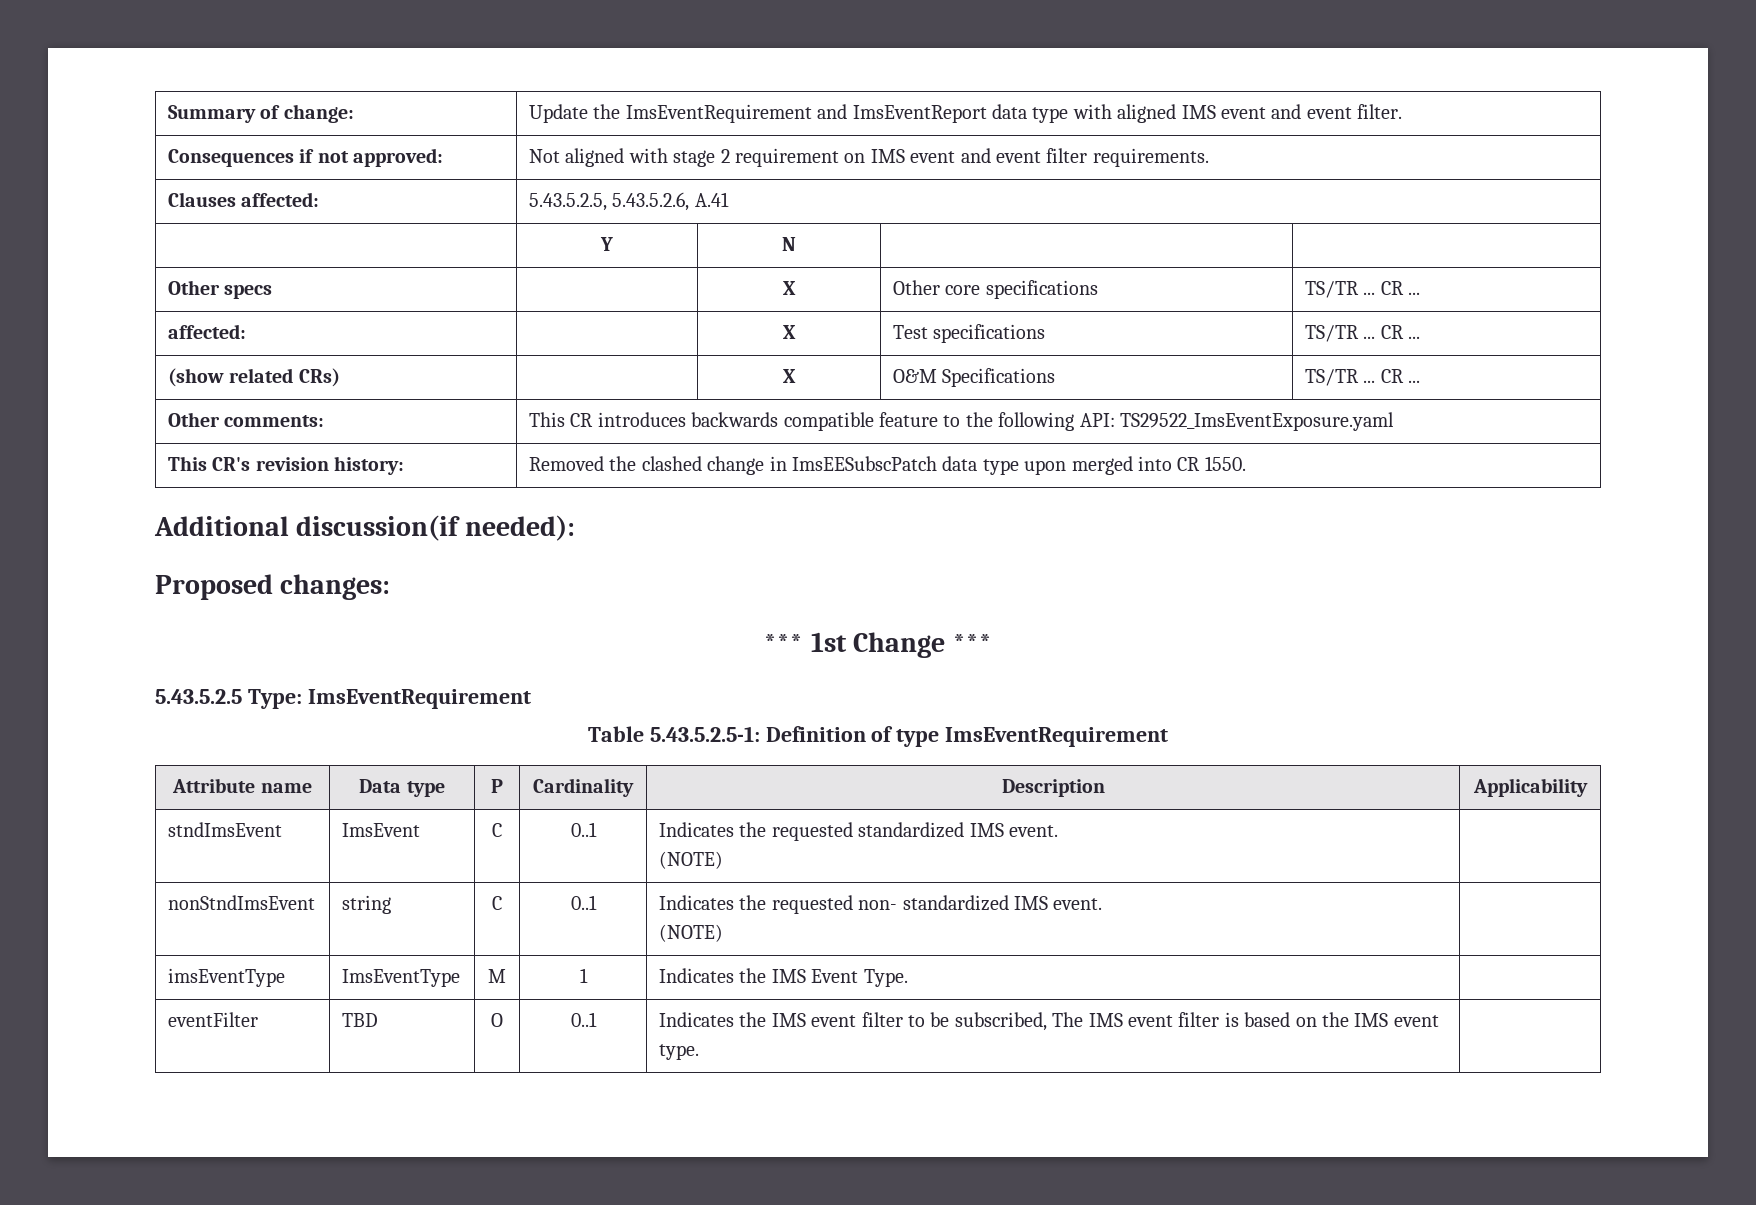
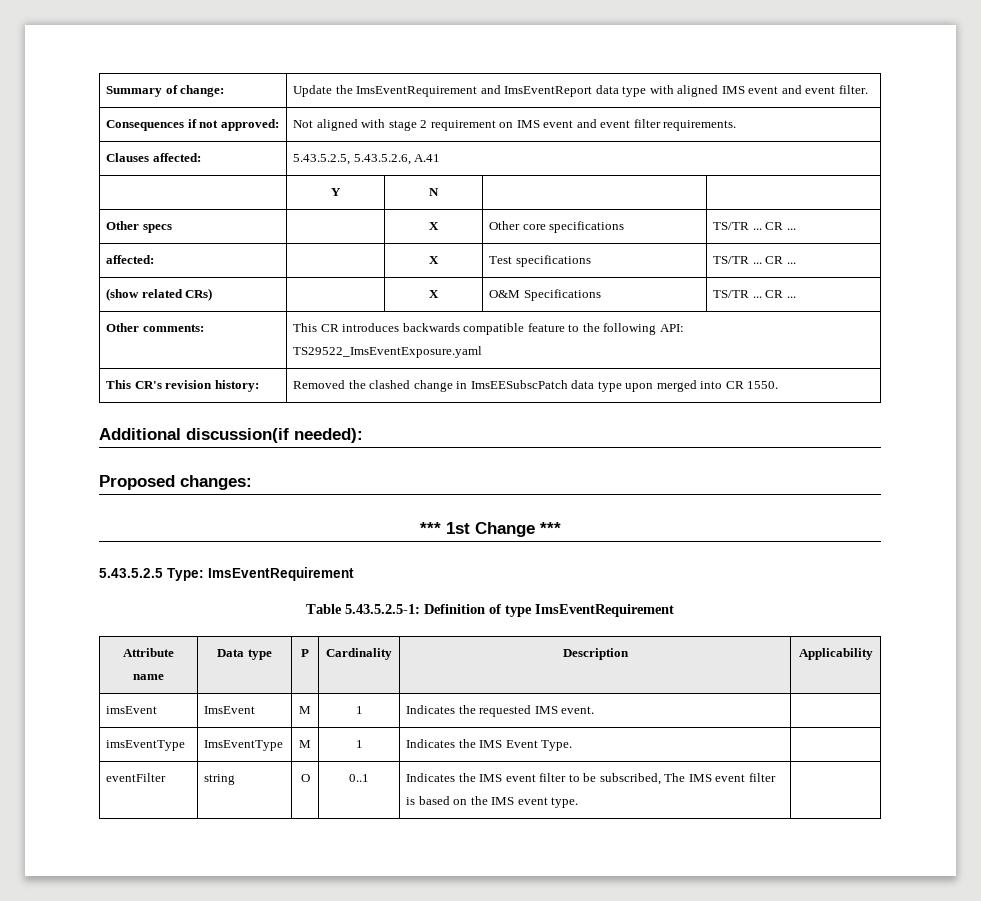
- stndImsEvent | ImsEvent | C | 0..1 | Indicates the requested standardized IMS event.
- (NOTE) |
- nonStndImsEvent | string | C | 0..1 | Indicates the requested non- standardized IMS event.
- (NOTE) |
+ imsEvent | ImsEvent | M | 1 | Indicates the requested IMS event. |
- eventFilter | TBD | O | 0..1 | Indicates the IMS event filter to be subscribed, The IMS event filter is based on the IMS event type. |
+ eventFilter | string | O | 0..1 | Indicates the IMS event filter to be subscribed, The IMS event filter is based on the IMS event type. |

